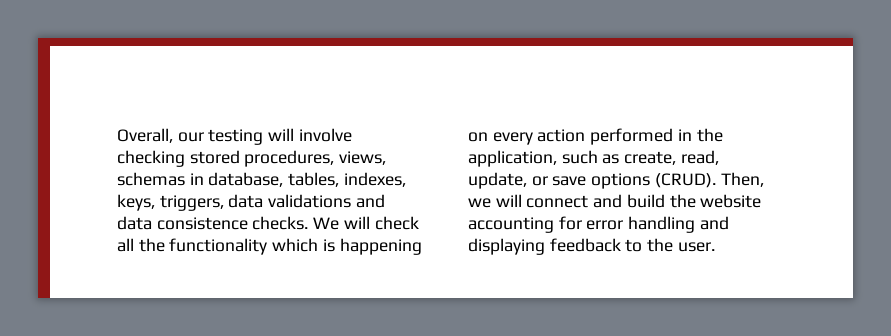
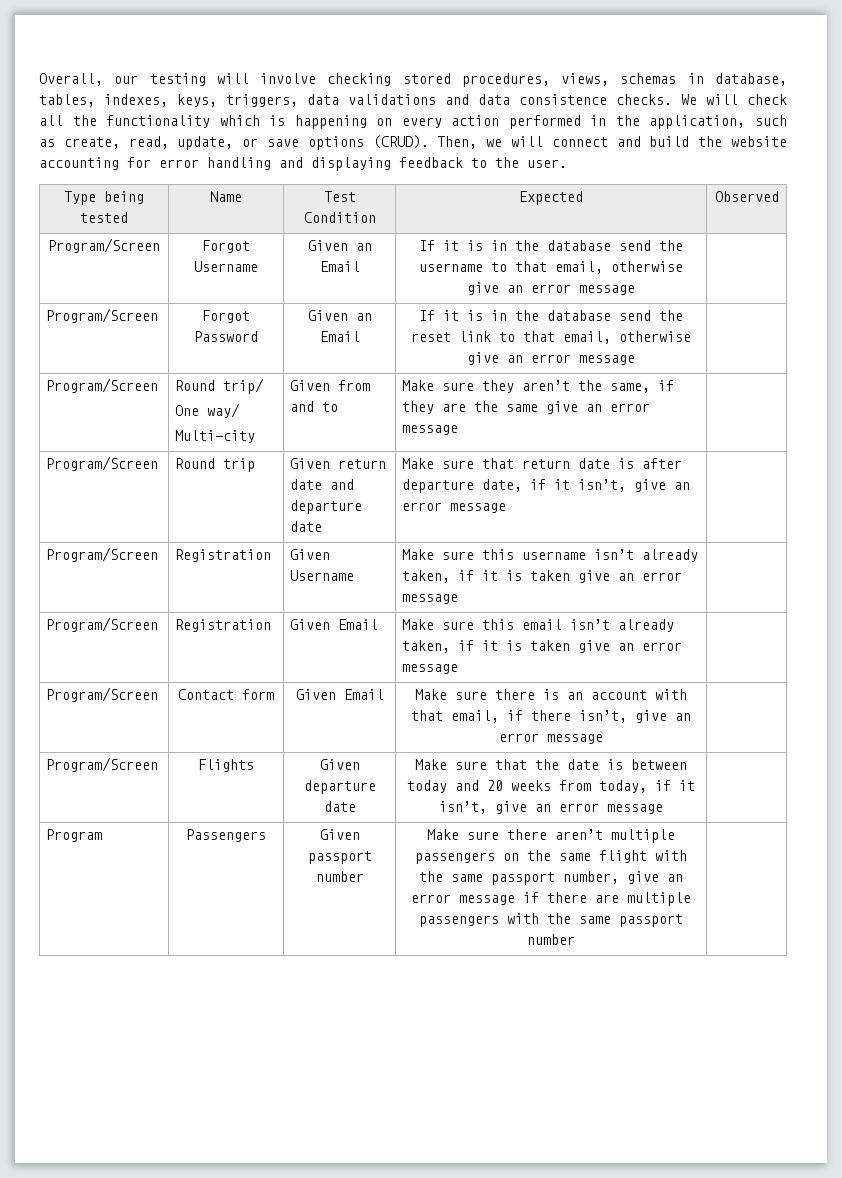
+ Type being tested | Name | Test Condition | Expected | Observed
+ Program/Screen | Forgot Username | Given an Email | If it is in the database send the username to that email, otherwise give an error message |
+ Program/Screen | Forgot Password | Given an Email | If it is in the database send the reset link to that email, otherwise give an error message |
+ Program/Screen | Round trip/
+ One way/
+ Multi-city | Given from and to | Make sure they aren’t the same, if they are the same give an error message |
+ Program/Screen | Round trip | Given return date and departure date | Make sure that return date is after departure date, if it isn’t, give an error message |
+ Program/Screen | Registration | Given Username | Make sure this username isn’t already taken, if it is taken give an error message |
+ Program/Screen | Registration | Given Email | Make sure this email isn’t already taken, if it is taken give an error message |
+ Program/Screen | Contact form | Given Email | Make sure there is an account with that email, if there isn’t, give an error message |
+ Program/Screen | Flights | Given departure date | Make sure that the date is between today and 20 weeks from today, if it isn’t, give an error message |
+ Program | Passengers | Given passport number | Make sure there aren’t multiple passengers on the same flight with the same passport number, give an error message if there are multiple passengers with the same passport number |

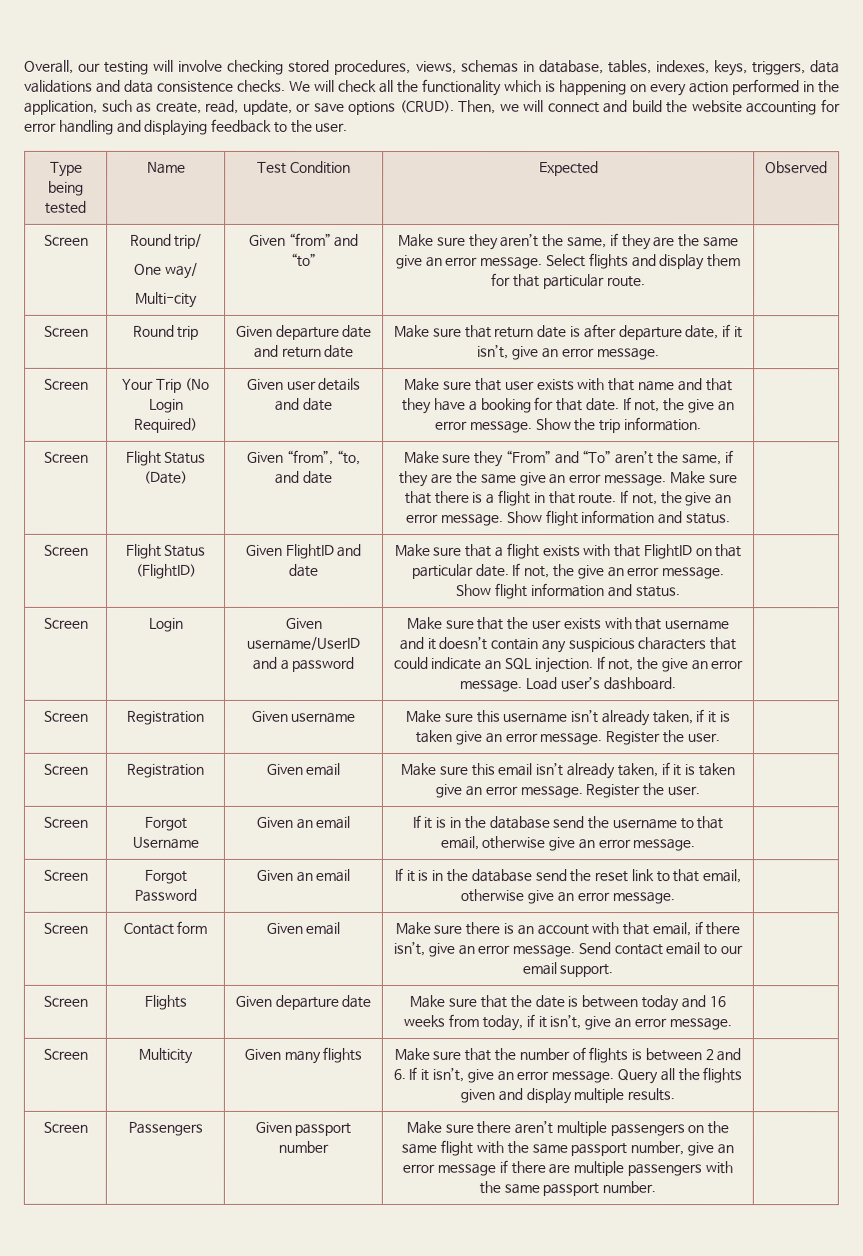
- Program/Screen | Forgot Username | Given an Email | If it is in the database send the username to that email, otherwise give an error message |
- Program/Screen | Forgot Password | Given an Email | If it is in the database send the reset link to that email, otherwise give an error message |
- Program/Screen | Round trip/
+ Screen | Round trip/
  One way/
- Multi-city | Given from and to | Make sure they aren’t the same, if they are the same give an error message |
- Program/Screen | Round trip | Given return date and departure date | Make sure that return date is after departure date, if it isn’t, give an error message |
- Program/Screen | Registration | Given Username | Make sure this username isn’t already taken, if it is taken give an error message |
- Program/Screen | Registration | Given Email | Make sure this email isn’t already taken, if it is taken give an error message |
- Program/Screen | Contact form | Given Email | Make sure there is an account with that email, if there isn’t, give an error message |
- Program/Screen | Flights | Given departure date | Make sure that the date is between today and 20 weeks from today, if it isn’t, give an error message |
- Program | Passengers | Given passport number | Make sure there aren’t multiple passengers on the same flight with the same passport number, give an error message if there are multiple passengers with the same passport number |
+ Multi-city | Given “from” and “to” | Make sure they aren’t the same, if they are the same give an error message. Select flights and display them for that particular route. |
+ Screen | Round trip | Given departure date and return date | Make sure that return date is after departure date, if it isn’t, give an error message. |
+ Screen | Your Trip (No Login Required) | Given user details and date | Make sure that user exists with that name and that they have a booking for that date. If not, the give an error message. Show the trip information. |
+ Screen | Flight Status (Date) | Given “from”, “to, and date | Make sure they “From” and “To” aren’t the same, if they are the same give an error message. Make sure that there is a flight in that route. If not, the give an error message. Show flight information and status. |
+ Screen | Flight Status (FlightID) | Given FlightID and date | Make sure that a flight exists with that FlightID on that particular date. If not, the give an error message. Show flight information and status. |
+ Screen | Login | Given username/UserID and a password | Make sure that the user exists with that username and it doesn’t contain any suspicious characters that could indicate an SQL injection. If not, the give an error message. Load user’s dashboard. |
+ Screen | Registration | Given username | Make sure this username isn’t already taken, if it is taken give an error message. Register the user. |
+ Screen | Registration | Given email | Make sure this email isn’t already taken, if it is taken give an error message. Register the user. |
+ Screen | Forgot Username | Given an email | If it is in the database send the username to that email, otherwise give an error message. |
+ Screen | Forgot Password | Given an email | If it is in the database send the reset link to that email, otherwise give an error message. |
+ Screen | Contact form | Given email | Make sure there is an account with that email, if there isn’t, give an error message. Send contact email to our email support. |
+ Screen | Flights | Given departure date | Make sure that the date is between today and 16 weeks from today, if it isn’t, give an error message. |
+ Screen | Multicity | Given many flights | Make sure that the number of flights is between 2 and 6. If it isn’t, give an error message. Query all the flights given and display multiple results. |
+ Screen | Passengers | Given passport number | Make sure there aren’t multiple passengers on the same flight with the same passport number, give an error message if there are multiple passengers with the same passport number. |

